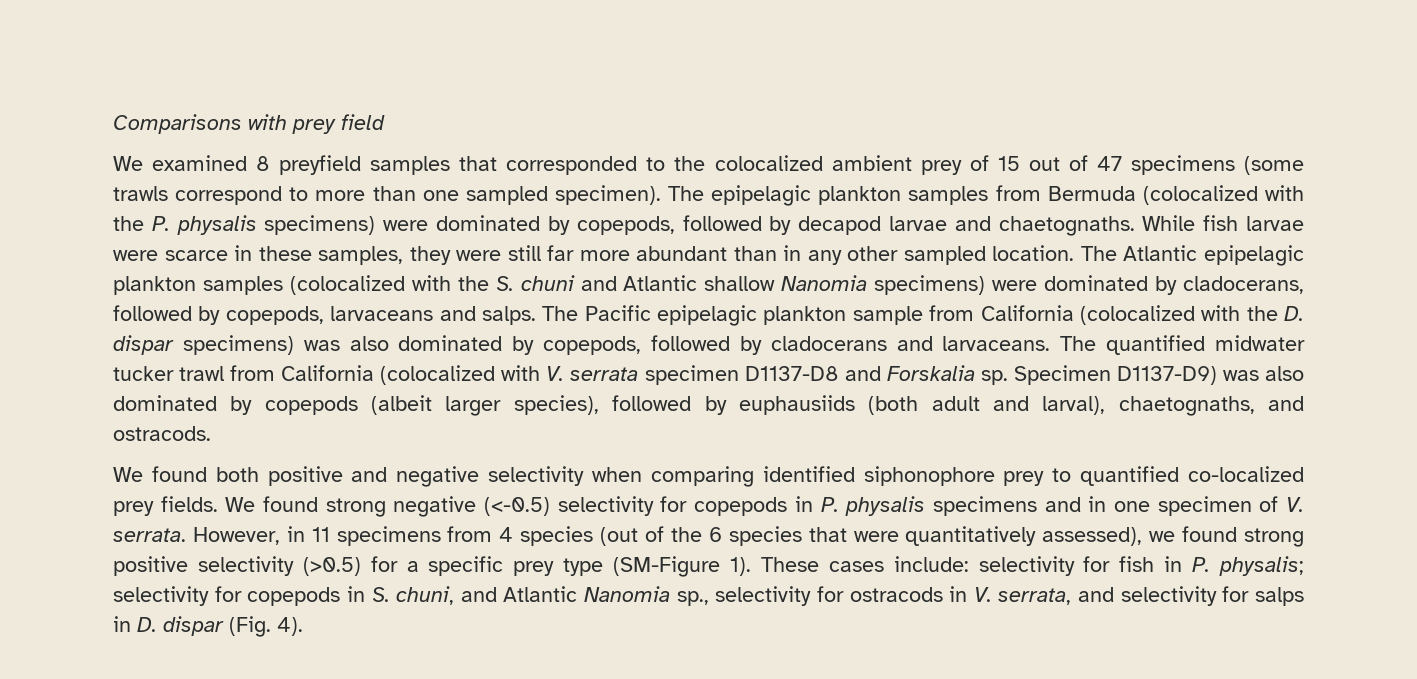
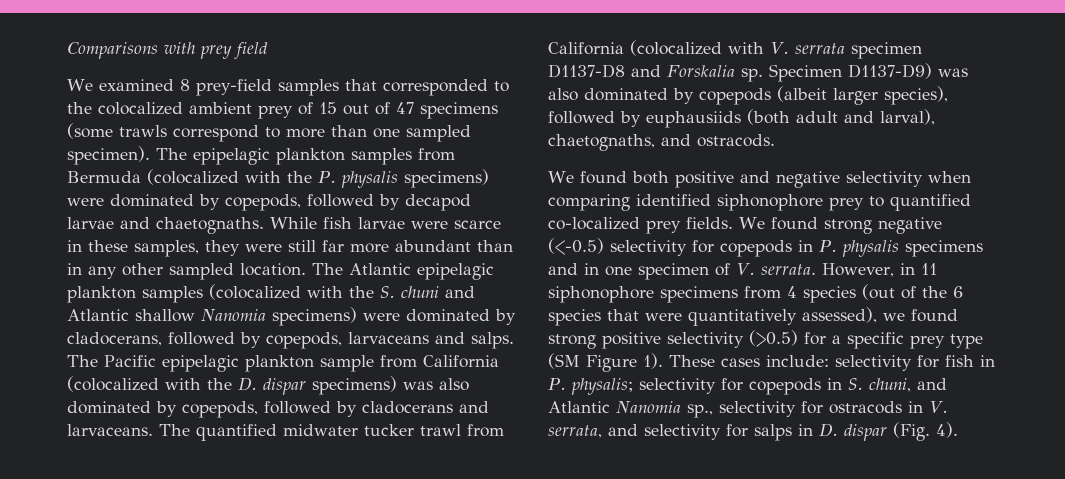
- We examined 8 preyfield samples that corresponded to the colocalized ambient prey of 15 out of 47 specimens (some trawls correspond to more than one sampled specimen).
+ We examined 8 prey-field samples that corresponded to the colocalized ambient prey of 15 out of 47 specimens (some trawls correspond to more than one sampled specimen).
- However, in 11 specimens from 4 species (out of the 6 species that were quantitatively assessed), we found strong positive selectivity (>0.5) for a specific prey type (SM-Figure 1).
+ However, in 11 siphonophore specimens from 4 species (out of the 6 species that were quantitatively assessed), we found strong positive selectivity (>0.5) for a specific prey type (SM Figure 1).

